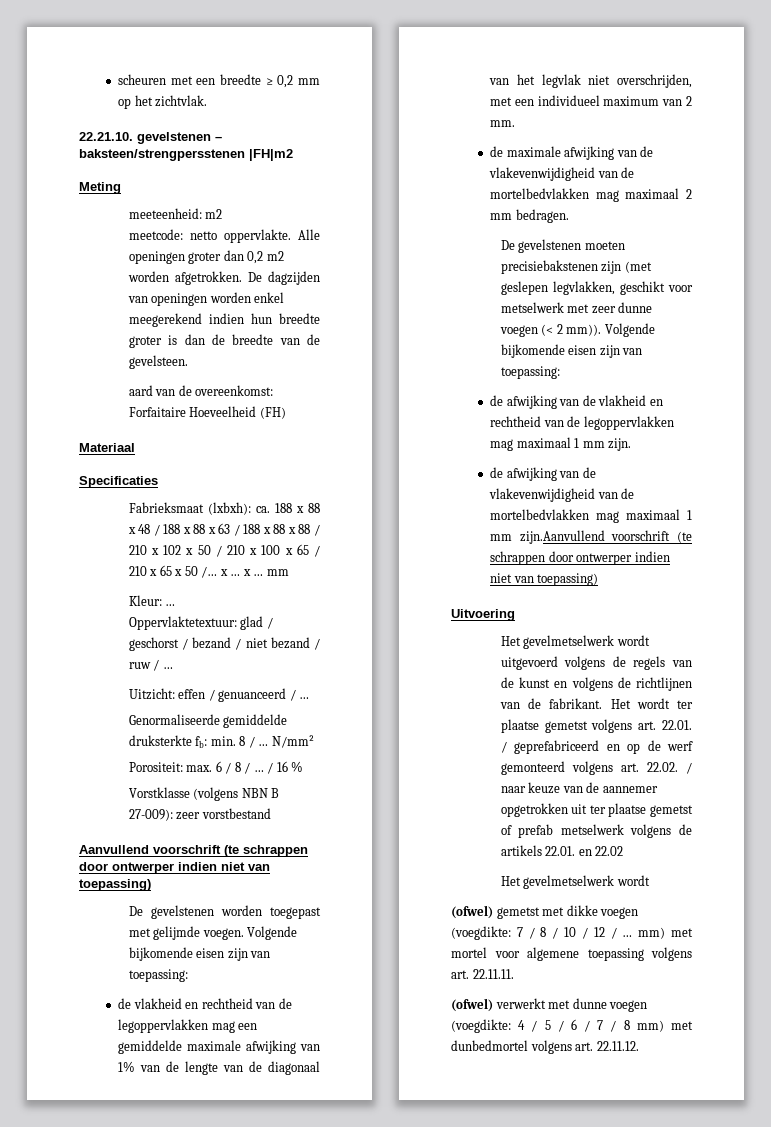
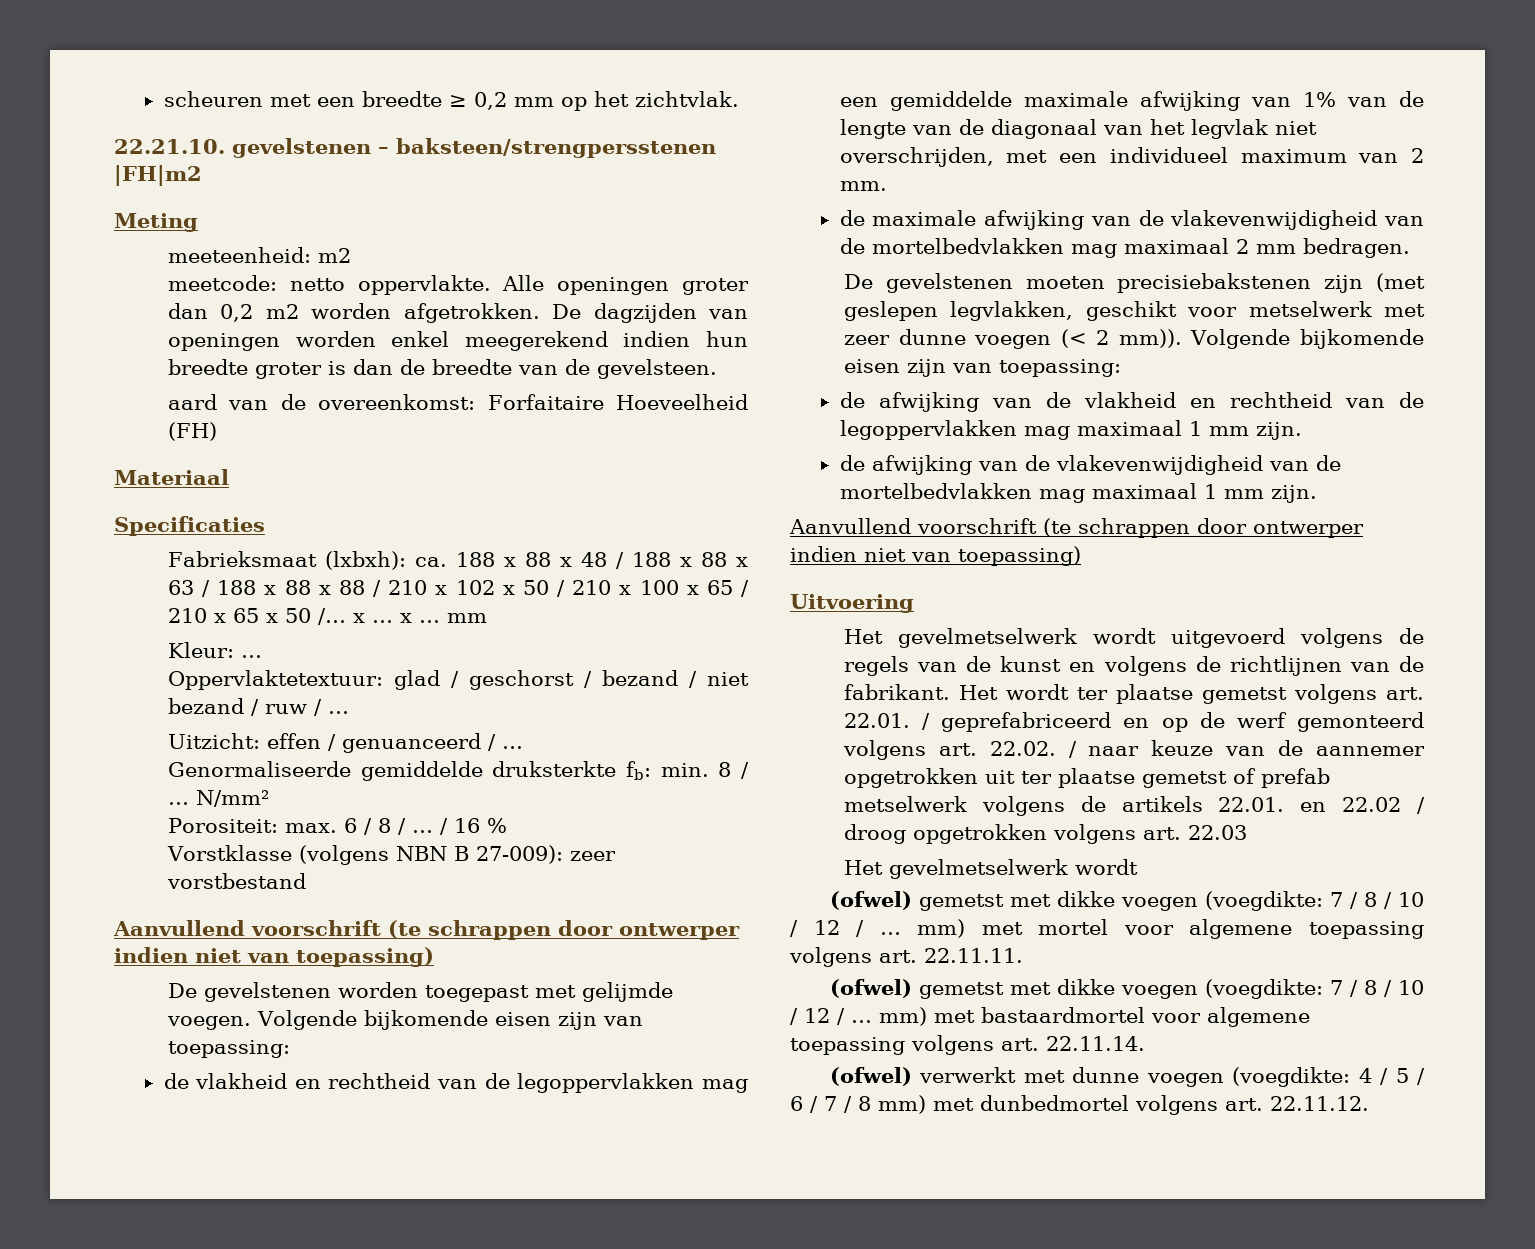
- de afwijking van de vlakevenwijdigheid van de mortelbedvlakken mag maximaal 1 mm zijn.Aanvullend voorschrift (te schrappen door ontwerper indien niet van toepassing)
+ de afwijking van de vlakevenwijdigheid van de mortelbedvlakken mag maximaal 1 mm zijn.
+ Aanvullend voorschrift (te schrappen door ontwerper indien niet van toepassing)
- Het wordt ter plaatse gemetst volgens art. 22.01. / geprefabriceerd en op de werf gemonteerd volgens art. 22.02. / naar keuze van de aannemer opgetrokken uit ter plaatse gemetst of prefab metselwerk volgens de artikels 22.01. en 22.02
+ Het wordt ter plaatse gemetst volgens art. 22.01. / geprefabriceerd en op de werf gemonteerd volgens art. 22.02. / naar keuze van de aannemer opgetrokken uit ter plaatse gemetst of prefab metselwerk volgens de artikels 22.01. en 22.02 / droog opgetrokken volgens art. 22.03
+ (ofwel) gemetst met dikke voegen (voegdikte: 7 / 8 / 10 / 12 / … mm) met bastaardmortel voor algemene toepassing volgens art. 22.11.14.

